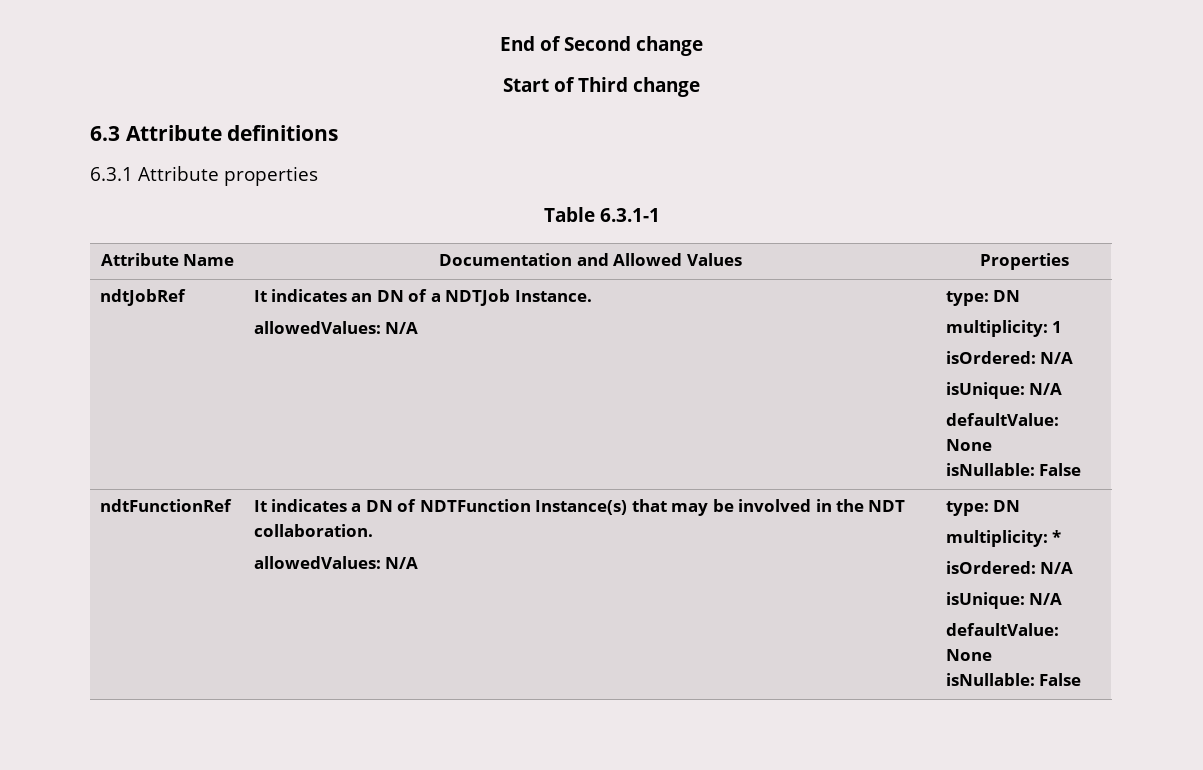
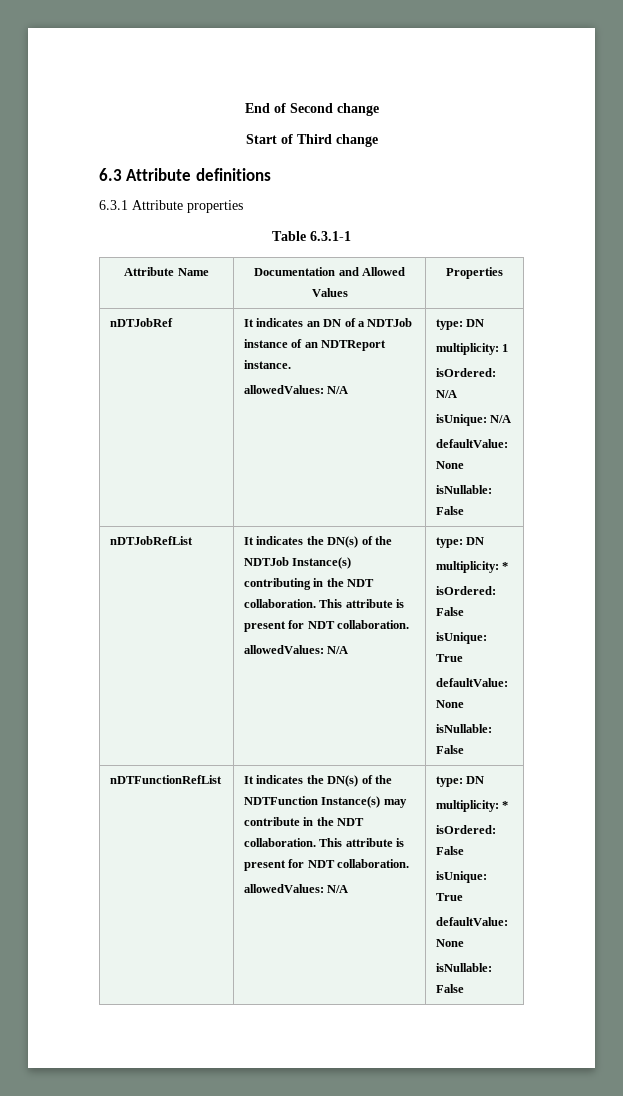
- ndtJobRef | It indicates an DN of a NDTJob Instance.
+ nDTJobRef | It indicates an DN of a NDTJob instance of an NDTReport instance.
- ndtFunctionRef | It indicates a DN of NDTFunction Instance(s) that may be involved in the NDT collaboration.
+ nDTJobRefList | It indicates the DN(s) of the NDTJob Instance(s) contributing in the NDT collaboration. This attribute is present for NDT collaboration.
  allowedValues: N/A | type: DN
  multiplicity: *
- isOrdered: N/A
- isUnique: N/A
+ isOrdered: False
+ isUnique: True
+ defaultValue: None
+ isNullable: False
+ nDTFunctionRefList | It indicates the DN(s) of the NDTFunction Instance(s) may contribute in the NDT collaboration. This attribute is present for NDT collaboration.
+ allowedValues: N/A | type: DN
+ multiplicity: *
+ isOrdered: False
+ isUnique: True

